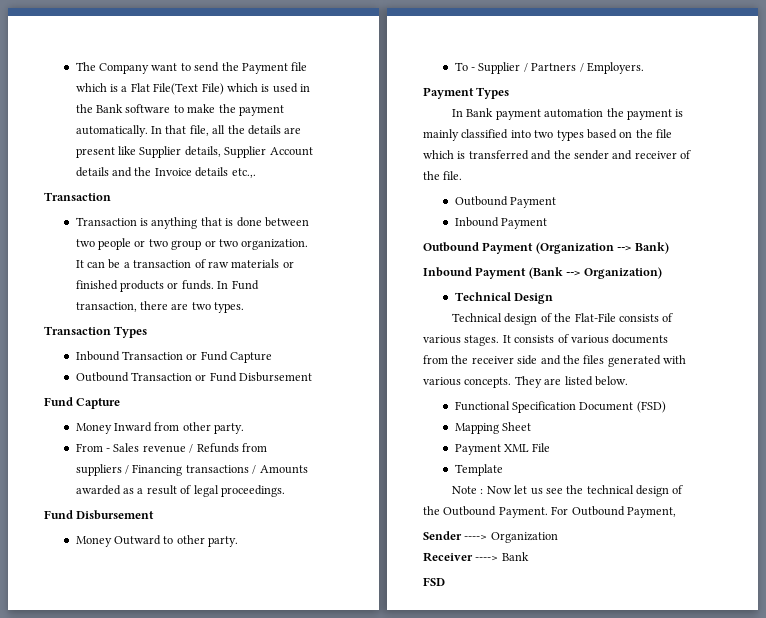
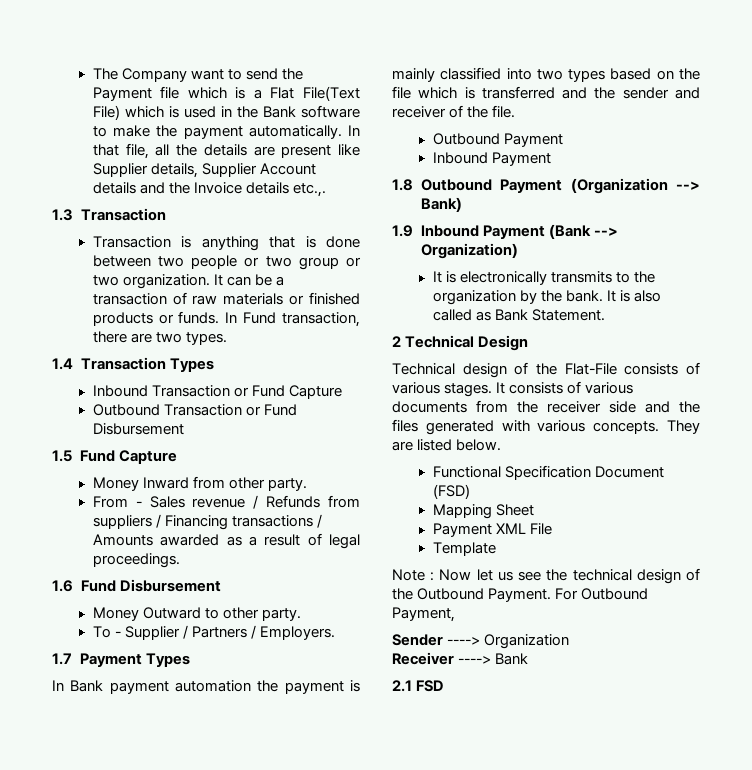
  In that file, all the details are present like Supplier details, Supplier Account details and the Invoice details etc.,.
- Transaction
+ 1.3 Transaction
- Transaction Types
+ 1.4 Transaction Types
  Outbound Transaction or Fund Disbursement
- Fund Capture
+ 1.5 Fund Capture
  From - Sales revenue / Refunds from suppliers / Financing transactions / Amounts awarded as a result of legal proceedings.
- Fund Disbursement
+ 1.6 Fund Disbursement
- Payment Types
+ 1.7 Payment Types
- Outbound Payment (Organization --> Bank)
+ 1.8 Outbound Payment (Organization --> Bank)
- Inbound Payment (Bank --> Organization)
+ 1.9 Inbound Payment (Bank --> Organization)
- Technical Design
+ It is electronically transmits to the organization by the bank. It is also called as Bank Statement.
+ 2 Technical Design
- FSD
+ 2.1 FSD

